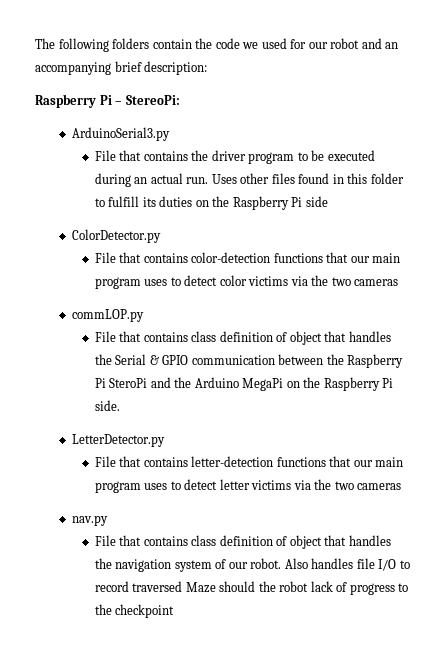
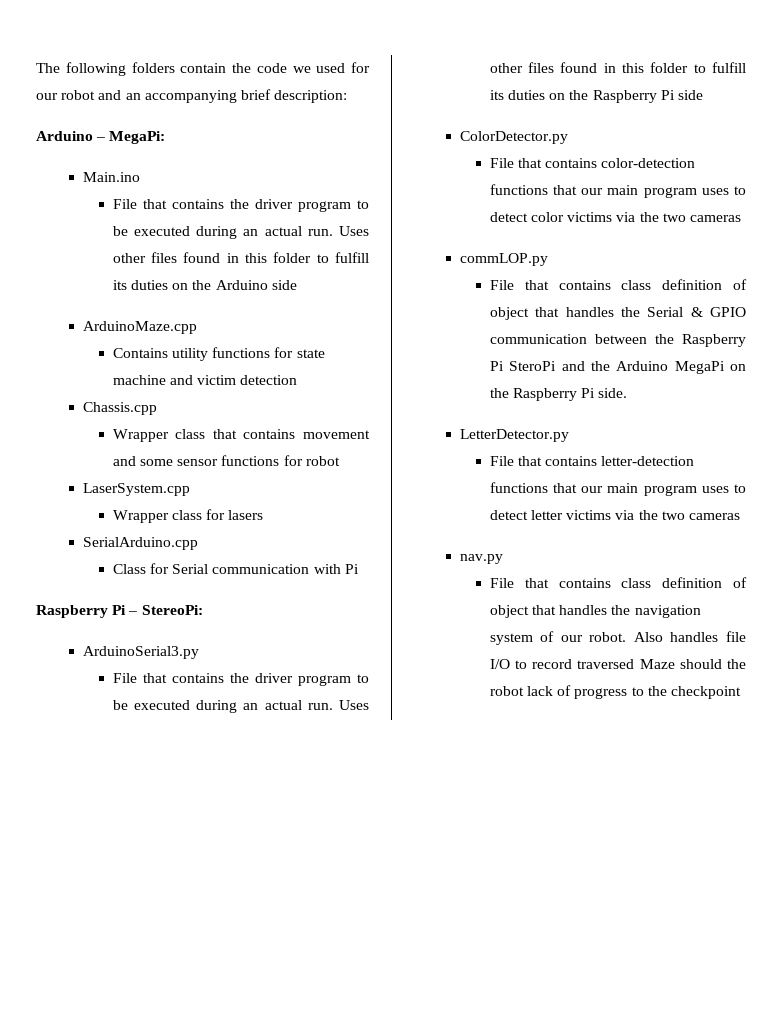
+ Arduino – MegaPi:
+ Main.ino
+ File that contains the driver program to be executed during an actual run. Uses other files found in this folder to fulfill its duties on the Arduino side
+ ArduinoMaze.cpp
+ Contains utility functions for state machine and victim detection
+ Chassis.cpp
+ Wrapper class that contains movement and some sensor functions for robot
+ LaserSystem.cpp
+ Wrapper class for lasers
+ SerialArduino.cpp
+ Class for Serial communication with Pi

